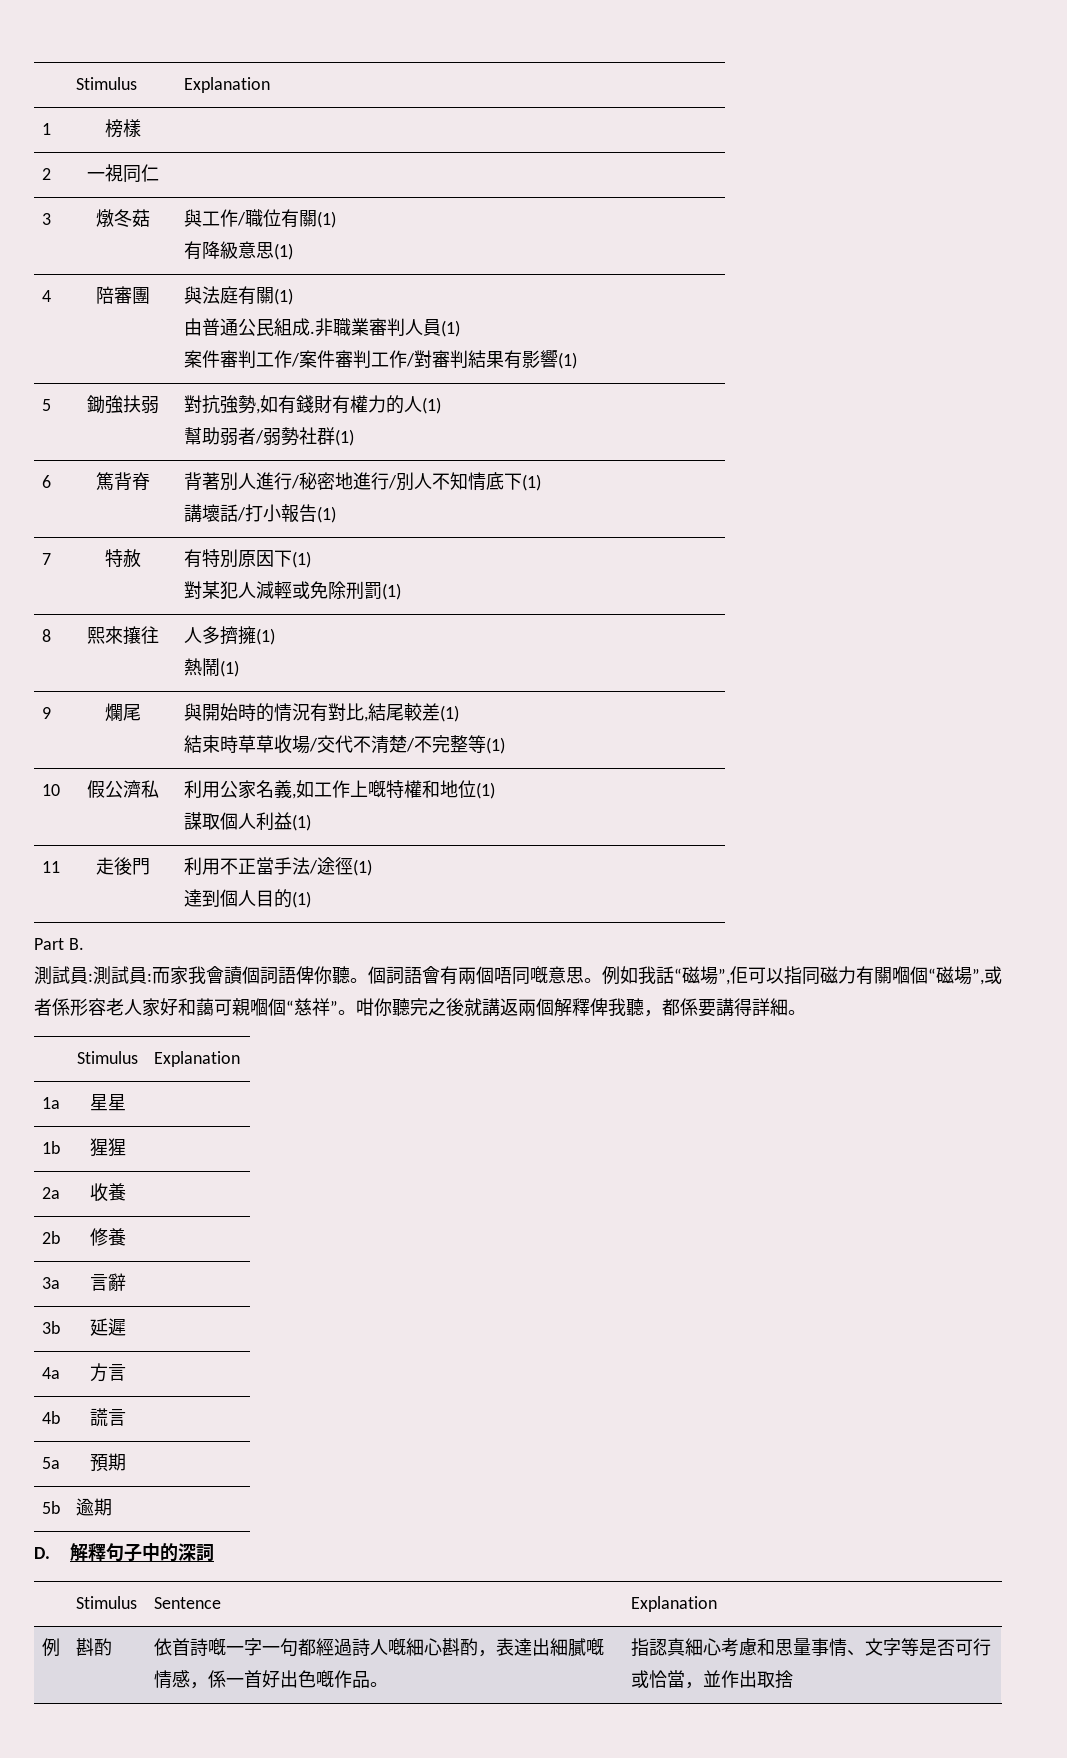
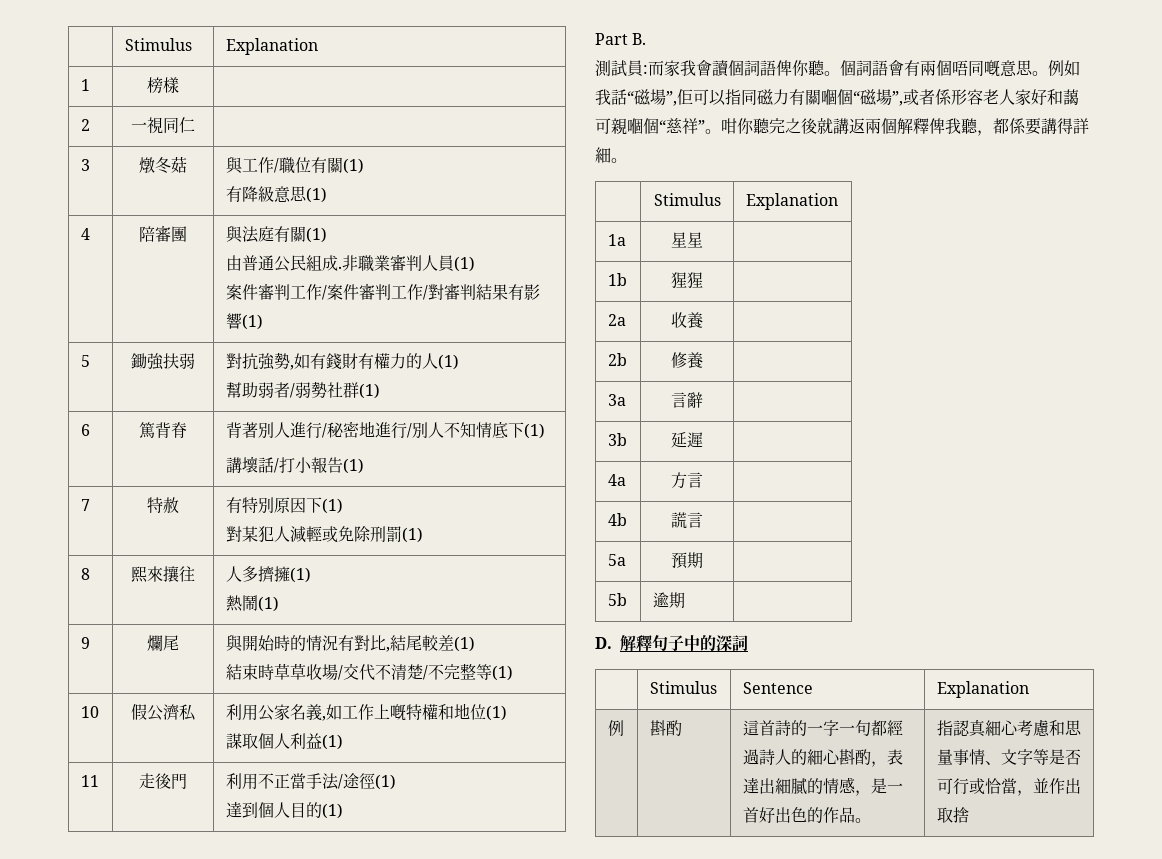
- 測試員:測試員:而家我會讀個詞語俾你聽。
+ 測試員:而家我會讀個詞語俾你聽。
- 例 | 斟酌 | 依首詩嘅一字一句都經過詩人嘅細心斟酌，表達出細膩嘅情感，係一首好出色嘅作品。 | 指認真細心考慮和思量事情、文字等是否可行或恰當，並作出取捨
+ 例 | 斟酌 | 這首詩的一字一句都經過詩人的細心斟酌，表達出細膩的情感，是一首好出色的作品。 | 指認真細心考慮和思量事情、文字等是否可行或恰當，並作出取捨

